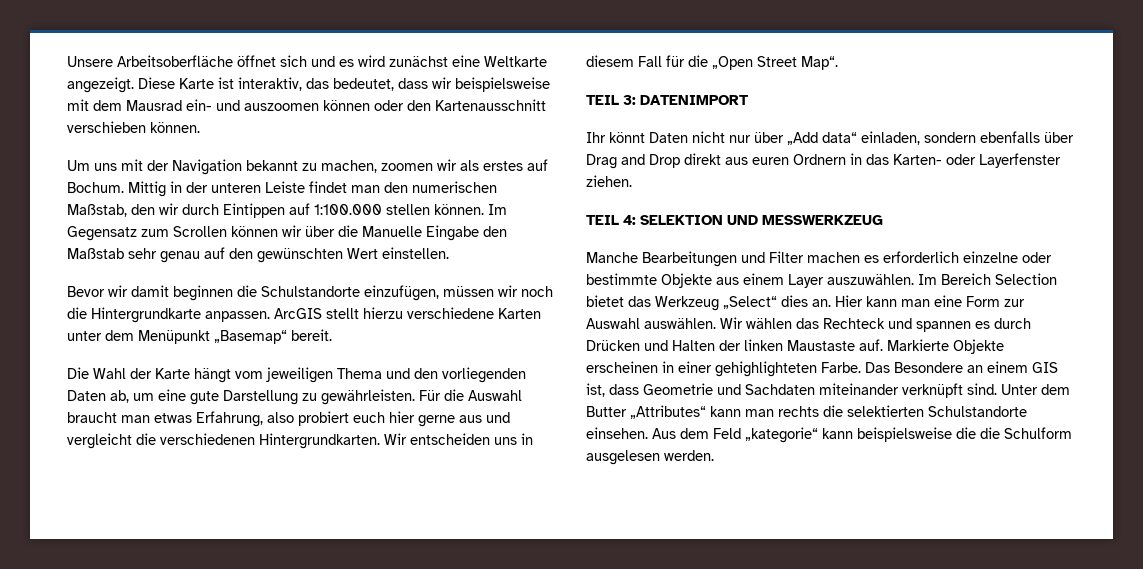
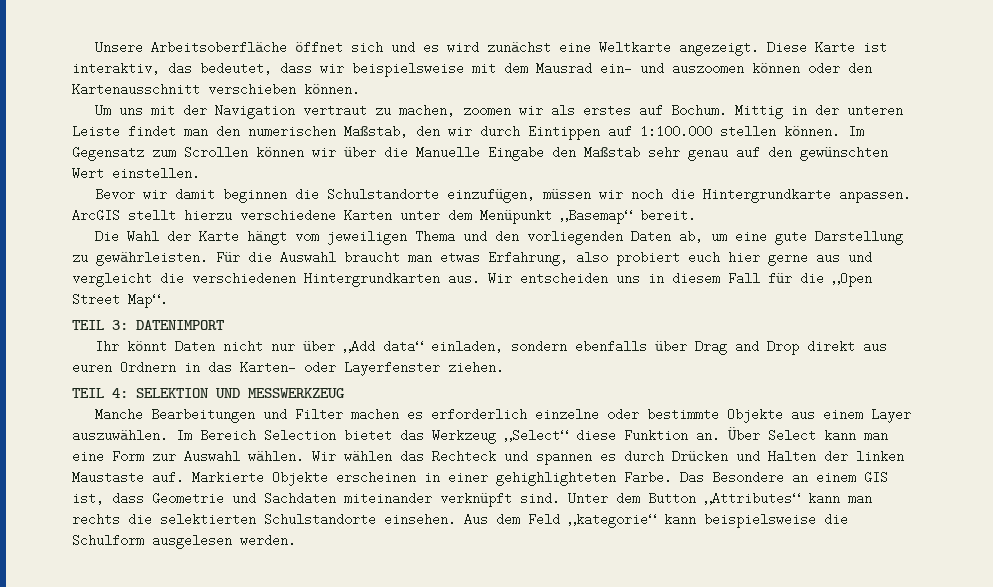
- Um uns mit der Navigation bekannt zu machen, zoomen wir als erstes auf Bochum.
+ Um uns mit der Navigation vertraut zu machen, zoomen wir als erstes auf Bochum.
- Für die Auswahl braucht man etwas Erfahrung, also probiert euch hier gerne aus und vergleicht die verschiedenen Hintergrundkarten.
+ Für die Auswahl braucht man etwas Erfahrung, also probiert euch hier gerne aus und vergleicht die verschiedenen Hintergrundkarten aus.
- Im Bereich Selection bietet das Werkzeug „Select“ dies an. Hier kann man eine Form zur Auswahl auswählen.
+ Im Bereich Selection bietet das Werkzeug „Select“ diese Funktion an. Über Select kann man eine Form zur Auswahl wählen.
- Unter dem Butter „Attributes“ kann man rechts die selektierten Schulstandorte einsehen.
+ Unter dem Button „Attributes“ kann man rechts die selektierten Schulstandorte einsehen.
- Aus dem Feld „kategorie“ kann beispielsweise die die Schulform ausgelesen werden.
+ Aus dem Feld „kategorie“ kann beispielsweise die Schulform ausgelesen werden.

